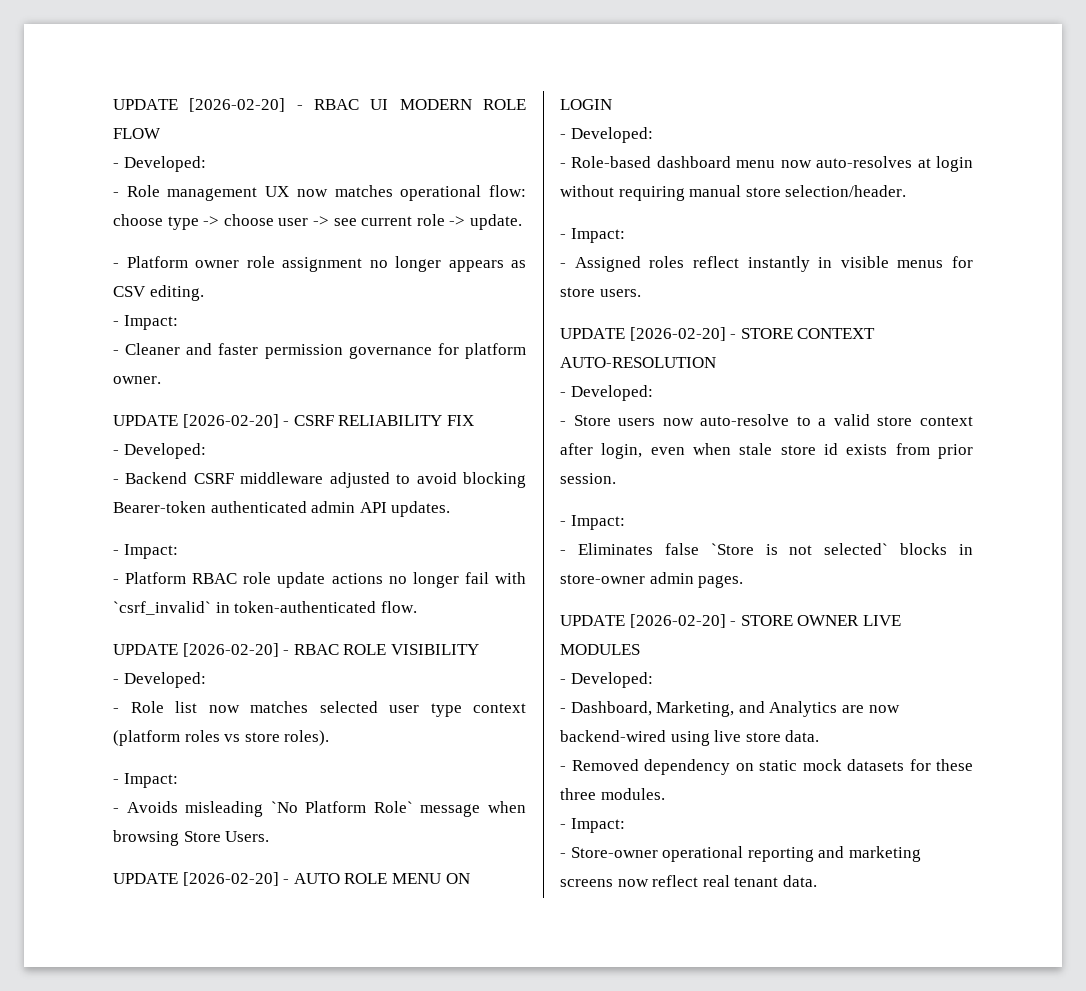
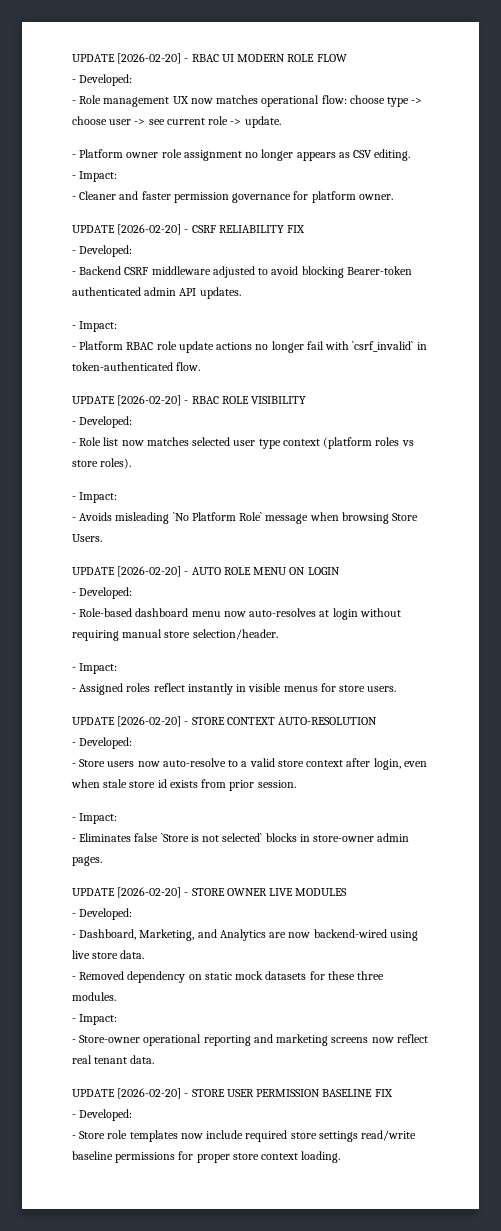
+ UPDATE [2026-02-20] - STORE USER PERMISSION BASELINE FIX
+ - Developed:
+ - Store role templates now include required store settings read/write baseline permissions for proper store context loading.

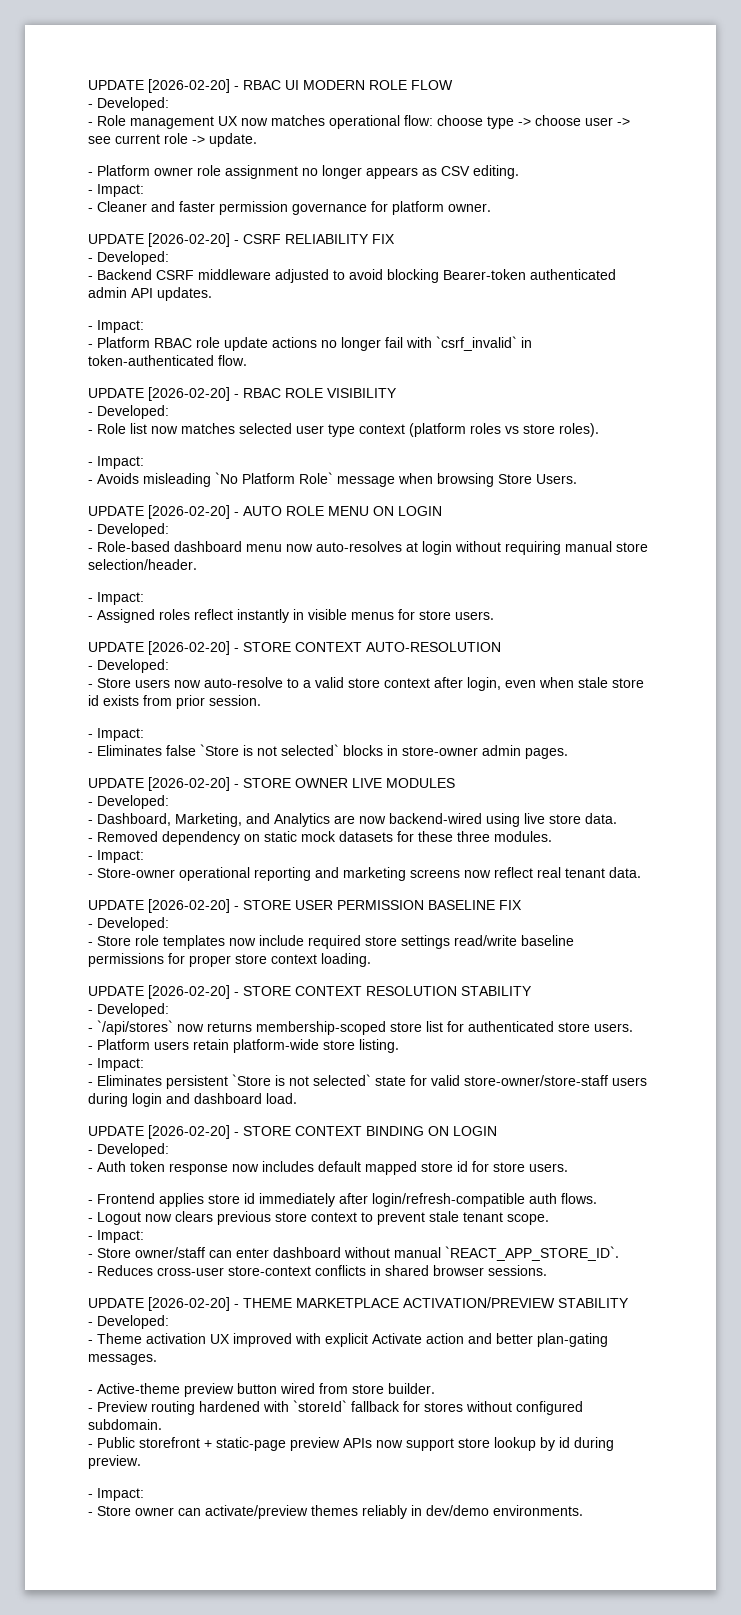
+ UPDATE [2026-02-20] - STORE CONTEXT RESOLUTION STABILITY
+ - Developed:
+ - `/api/stores` now returns membership-scoped store list for authenticated store users.
+ - Platform users retain platform-wide store listing.
+ - Impact:
+ - Eliminates persistent `Store is not selected` state for valid store-owner/store-staff users during login and dashboard load.
+ UPDATE [2026-02-20] - STORE CONTEXT BINDING ON LOGIN
+ - Developed:
+ - Auth token response now includes default mapped store id for store users.
+ - Frontend applies store id immediately after login/refresh-compatible auth flows.
+ - Logout now clears previous store context to prevent stale tenant scope.
+ - Impact:
+ - Store owner/staff can enter dashboard without manual `REACT_APP_STORE_ID`.
+ - Reduces cross-user store-context conflicts in shared browser sessions.
+ UPDATE [2026-02-20] - THEME MARKETPLACE ACTIVATION/PREVIEW STABILITY
+ - Developed:
+ - Theme activation UX improved with explicit Activate action and better plan-gating messages.
+ - Active-theme preview button wired from store builder.
+ - Preview routing hardened with `storeId` fallback for stores without configured subdomain.
+ - Public storefront + static-page preview APIs now support store lookup by id during preview.
+ - Impact:
+ - Store owner can activate/preview themes reliably in dev/demo environments.

